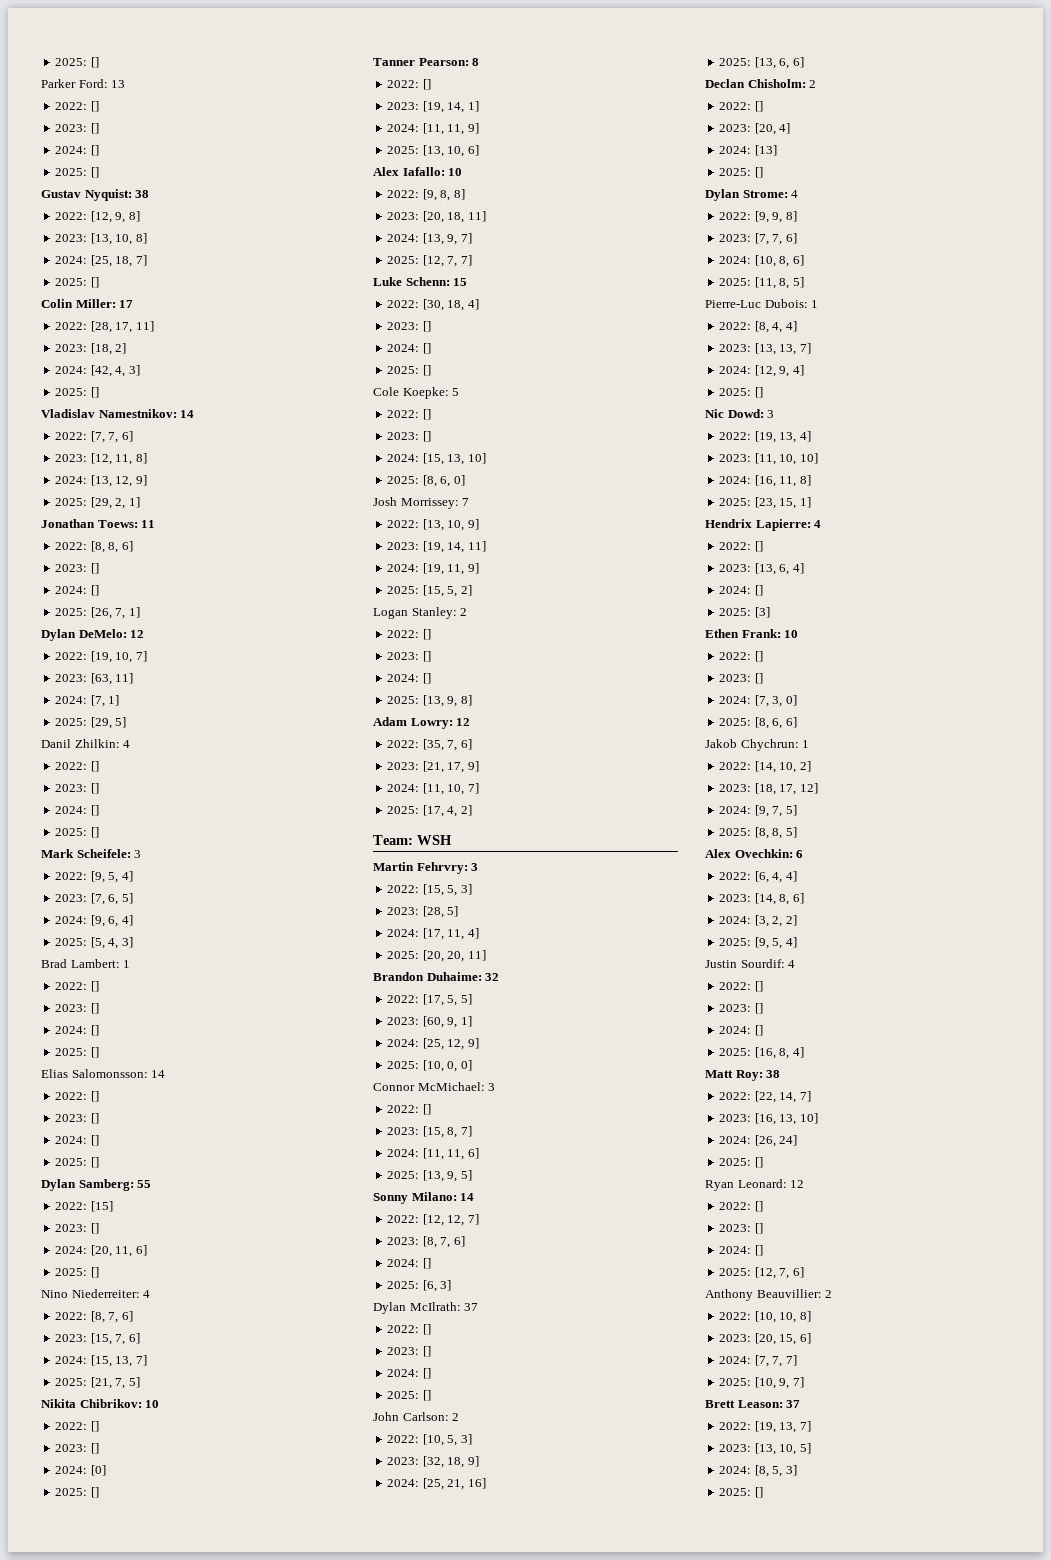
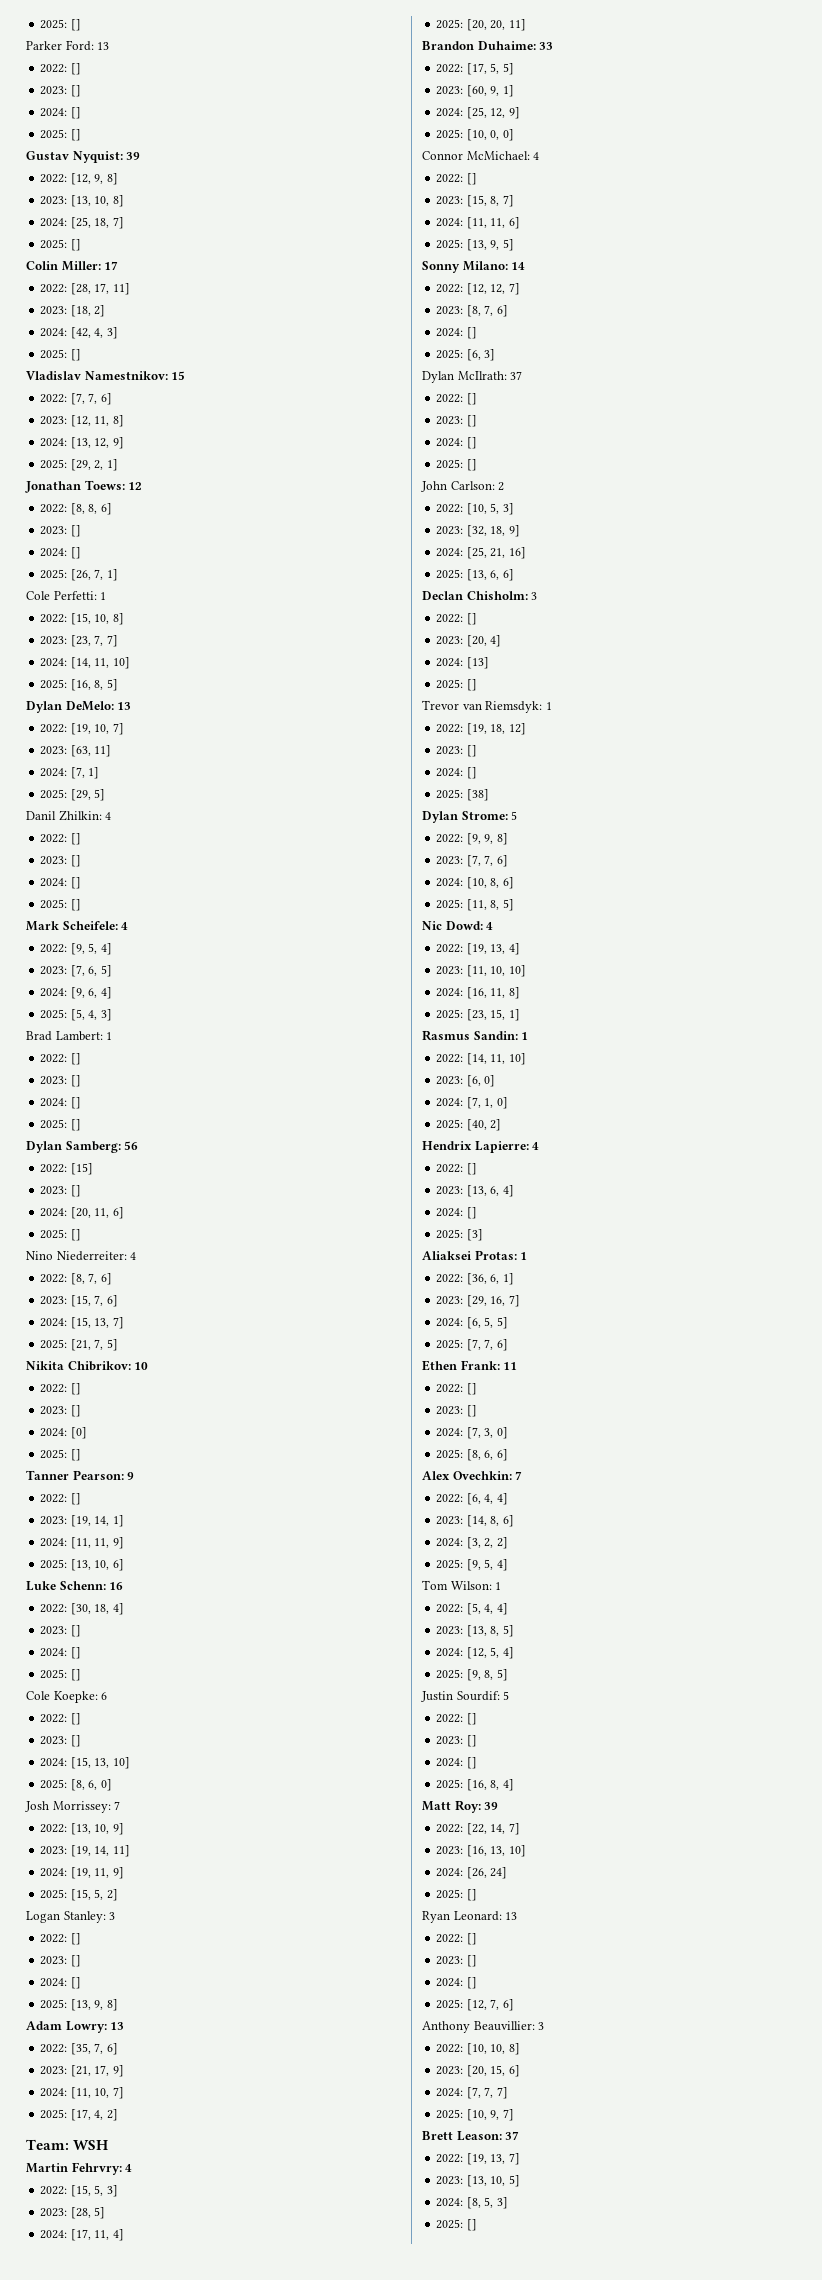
- Gustav Nyquist: 38
+ Gustav Nyquist: 39
- Vladislav Namestnikov: 14
+ Vladislav Namestnikov: 15
- Jonathan Toews: 11
+ Jonathan Toews: 12
+ Cole Perfetti: 1
+ 2022: [15, 10, 8]
+ 2023: [23, 7, 7]
+ 2024: [14, 11, 10]
+ 2025: [16, 8, 5]
- Dylan DeMelo: 12
+ Dylan DeMelo: 13
- Mark Scheifele: 3
+ Mark Scheifele: 4
- Elias Salomonsson: 14
- 2022: []
- 2023: []
- 2024: []
- 2025: []
- Dylan Samberg: 55
+ Dylan Samberg: 56
- Tanner Pearson: 8
+ Tanner Pearson: 9
- Alex Iafallo: 10
- 2022: [9, 8, 8]
- 2023: [20, 18, 11]
- 2024: [13, 9, 7]
- 2025: [12, 7, 7]
- Luke Schenn: 15
+ Luke Schenn: 16
- Cole Koepke: 5
+ Cole Koepke: 6
- Logan Stanley: 2
+ Logan Stanley: 3
- Adam Lowry: 12
+ Adam Lowry: 13
- Martin Fehrvry: 3
+ Martin Fehrvry: 4
- Brandon Duhaime: 32
+ Brandon Duhaime: 33
- Connor McMichael: 3
+ Connor McMichael: 4
- Declan Chisholm: 2
+ Declan Chisholm: 3
+ Trevor van Riemsdyk: 1
+ 2022: [19, 18, 12]
+ 2023: []
+ 2024: []
+ 2025: [38]
- Dylan Strome: 4
+ Dylan Strome: 5
- Pierre-Luc Dubois: 1
- 2022: [8, 4, 4]
- 2023: [13, 13, 7]
- 2024: [12, 9, 4]
- 2025: []
- Nic Dowd: 3
+ Nic Dowd: 4
+ Rasmus Sandin: 1
+ 2022: [14, 11, 10]
+ 2023: [6, 0]
+ 2024: [7, 1, 0]
+ 2025: [40, 2]
+ Aliaksei Protas: 1
+ 2022: [36, 6, 1]
+ 2023: [29, 16, 7]
+ 2024: [6, 5, 5]
+ 2025: [7, 7, 6]
- Ethen Frank: 10
+ Ethen Frank: 11
- Jakob Chychrun: 1
- 2022: [14, 10, 2]
- 2023: [18, 17, 12]
- 2024: [9, 7, 5]
- 2025: [8, 8, 5]
- Alex Ovechkin: 6
+ Alex Ovechkin: 7
+ Tom Wilson: 1
+ 2022: [5, 4, 4]
+ 2023: [13, 8, 5]
+ 2024: [12, 5, 4]
+ 2025: [9, 8, 5]
- Justin Sourdif: 4
+ Justin Sourdif: 5
- Matt Roy: 38
+ Matt Roy: 39
- Ryan Leonard: 12
+ Ryan Leonard: 13
- Anthony Beauvillier: 2
+ Anthony Beauvillier: 3

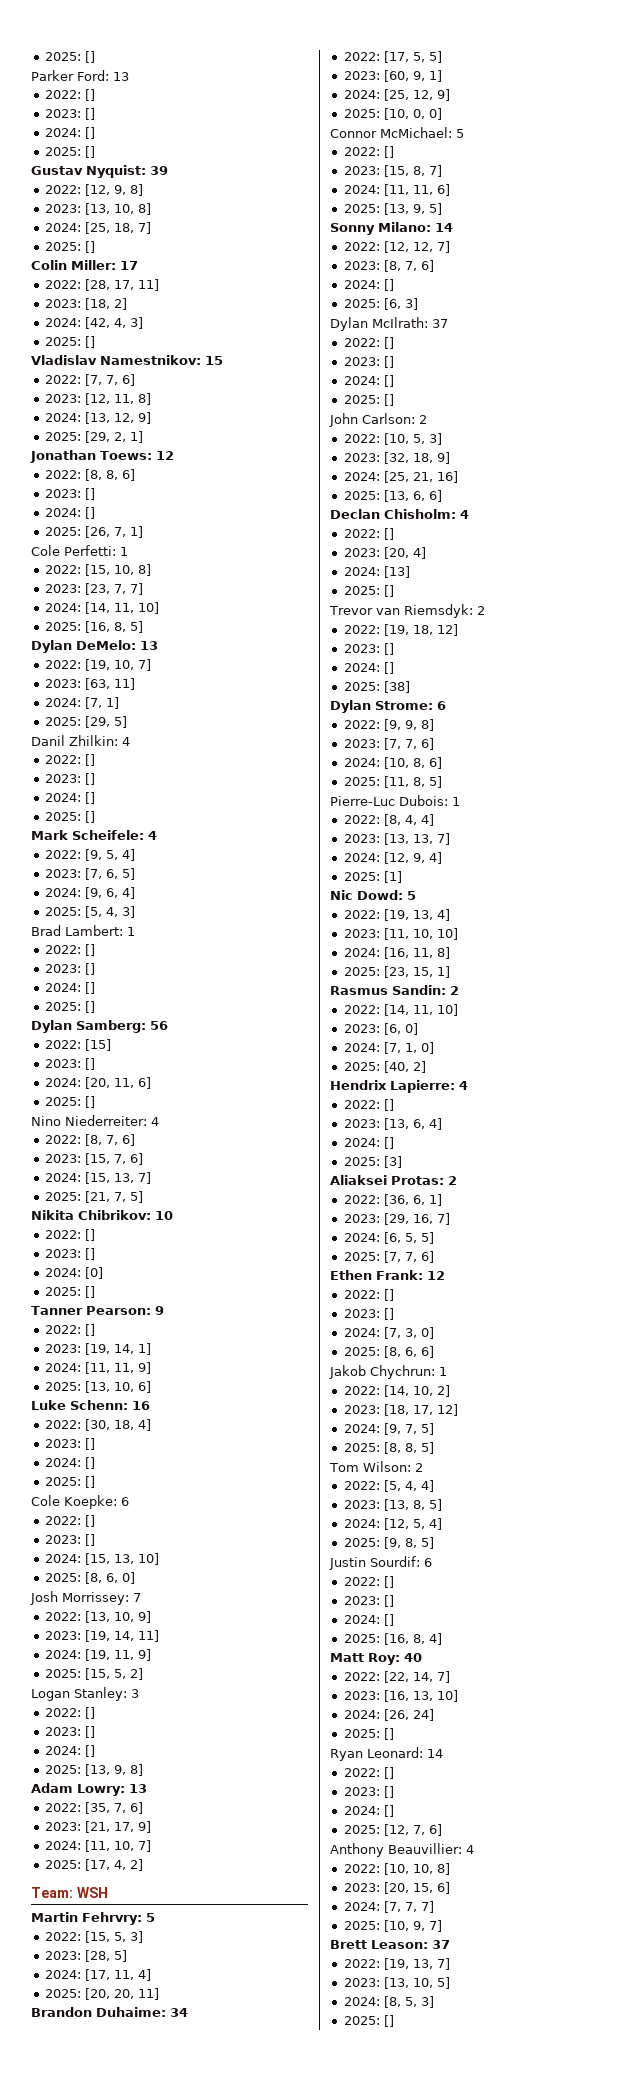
- Martin Fehrvry: 4
+ Martin Fehrvry: 5
- Brandon Duhaime: 33
+ Brandon Duhaime: 34
- Connor McMichael: 4
+ Connor McMichael: 5
- Declan Chisholm: 3
+ Declan Chisholm: 4
- Trevor van Riemsdyk: 1
+ Trevor van Riemsdyk: 2
- Dylan Strome: 5
+ Dylan Strome: 6
+ Pierre-Luc Dubois: 1
+ 2022: [8, 4, 4]
+ 2023: [13, 13, 7]
+ 2024: [12, 9, 4]
+ 2025: [1]
- Nic Dowd: 4
+ Nic Dowd: 5
- Rasmus Sandin: 1
+ Rasmus Sandin: 2
- Aliaksei Protas: 1
+ Aliaksei Protas: 2
- Ethen Frank: 11
+ Ethen Frank: 12
- Alex Ovechkin: 7
- 2022: [6, 4, 4]
- 2023: [14, 8, 6]
- 2024: [3, 2, 2]
- 2025: [9, 5, 4]
+ Jakob Chychrun: 1
+ 2022: [14, 10, 2]
+ 2023: [18, 17, 12]
+ 2024: [9, 7, 5]
+ 2025: [8, 8, 5]
- Tom Wilson: 1
+ Tom Wilson: 2
- Justin Sourdif: 5
+ Justin Sourdif: 6
- Matt Roy: 39
+ Matt Roy: 40
- Ryan Leonard: 13
+ Ryan Leonard: 14
- Anthony Beauvillier: 3
+ Anthony Beauvillier: 4

